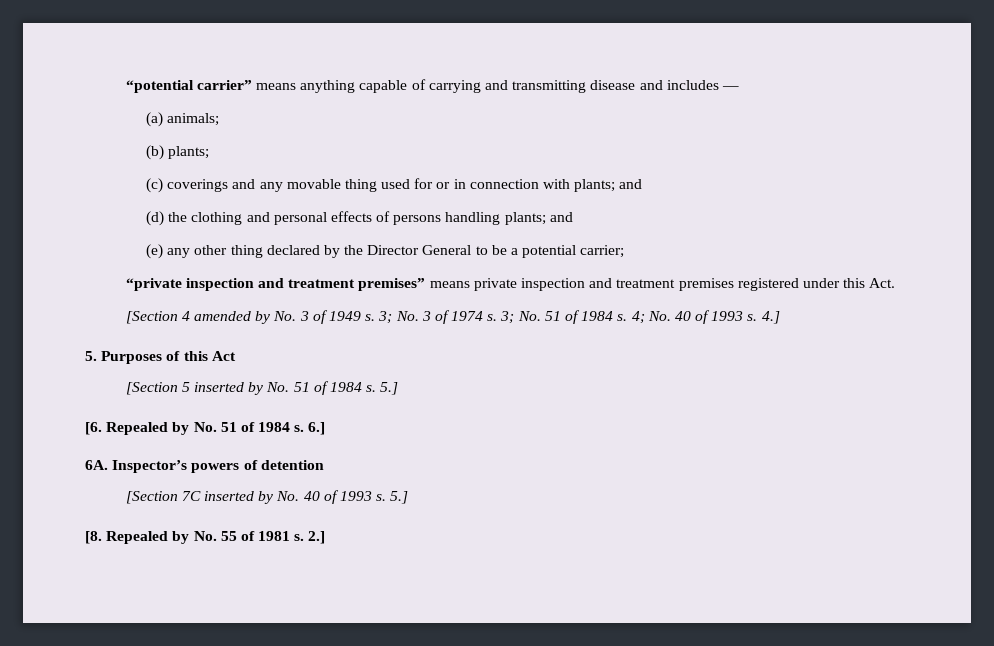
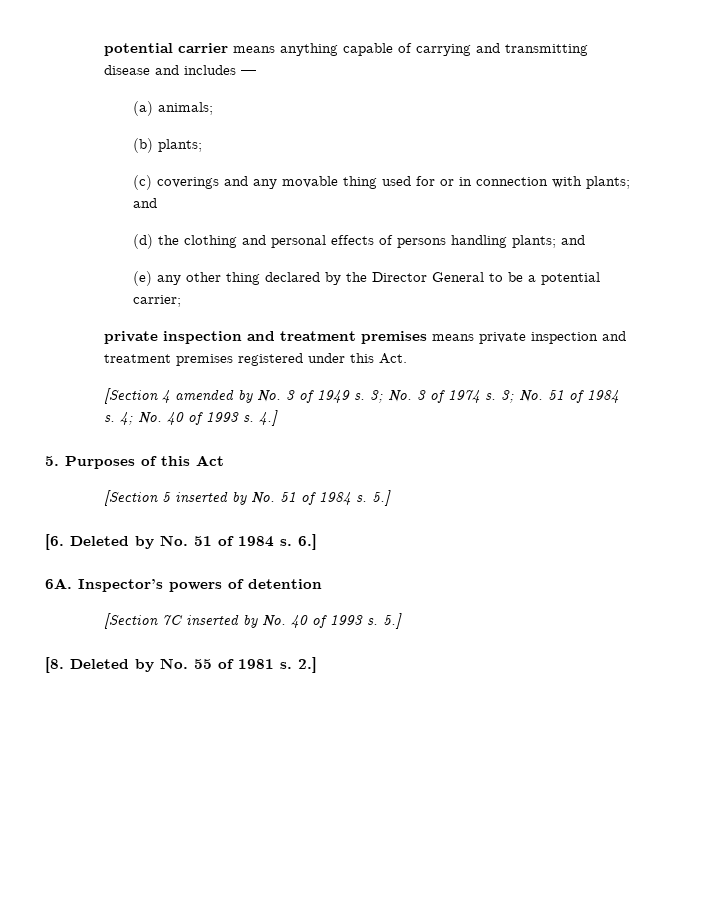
- “potential carrier” means anything capable of carrying and transmitting disease and includes —
+ potential carrier means anything capable of carrying and transmitting disease and includes —
- “private inspection and treatment premises” means private inspection and treatment premises registered under this Act.
+ private inspection and treatment premises means private inspection and treatment premises registered under this Act.
- [6. Repealed by No. 51 of 1984 s.
+ [6. Deleted by No. 51 of 1984 s.
- [8. Repealed by No. 55 of 1981 s.
+ [8. Deleted by No. 55 of 1981 s.

